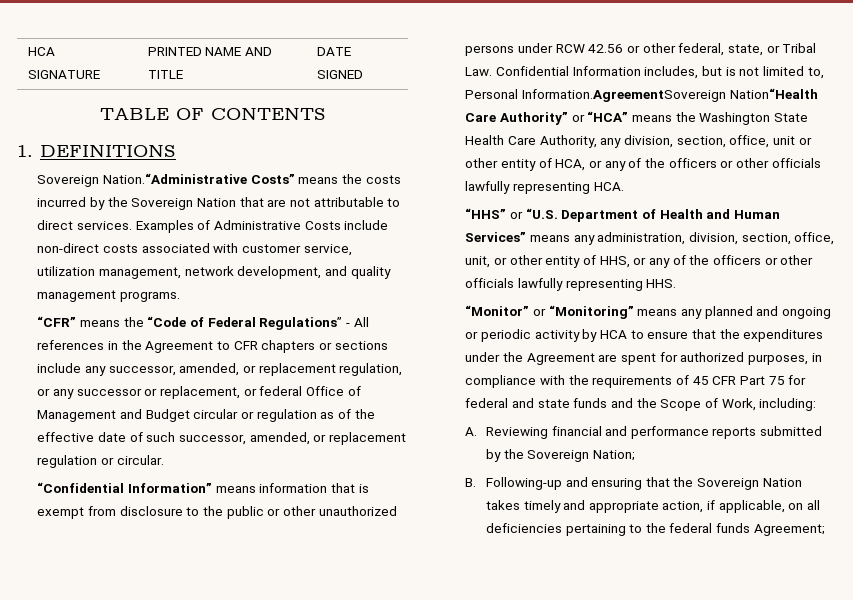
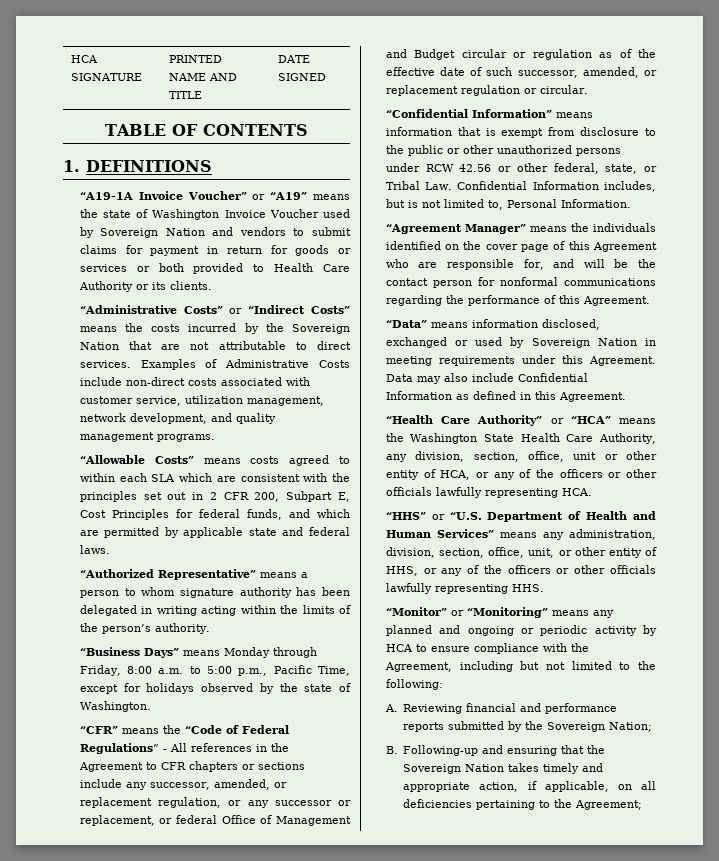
- Sovereign Nation.“Administrative Costs” means the costs incurred by the Sovereign Nation that are not attributable to direct services.
+ “A19-1A Invoice Voucher” or “A19” means the state of Washington Invoice Voucher used by Sovereign Nation and vendors to submit claims for payment in return for goods or services or both provided to Health Care Authority or its clients.
+ “Administrative Costs” or “Indirect Costs” means the costs incurred by the Sovereign Nation that are not attributable to direct services.
+ “Allowable Costs” means costs agreed to within each SLA which are consistent with the principles set out in 2 CFR 200, Subpart E, Cost Principles for federal funds, and which are permitted by applicable state and federal laws.
+ “Authorized Representative” means a person to whom signature authority has been delegated in writing acting within the limits of the person’s authority.
+ “Business Days” means Monday through Friday, 8:00 a.m. to 5:00 p.m., Pacific Time, except for holidays observed by the state of Washington.
- “Confidential Information” means information that is exempt from disclosure to the public or other unauthorized persons under RCW 42.56 or other federal, state, or Tribal Law. Confidential Information includes, but is not limited to, Personal Information.AgreementSovereign Nation“Health Care Authority” or “HCA” means the Washington State Health Care Authority, any division, section, office, unit or other entity of HCA, or any of the officers or other officials lawfully representing HCA.
+ “Confidential Information” means information that is exempt from disclosure to the public or other unauthorized persons under RCW 42.56 or other federal, state, or Tribal Law. Confidential Information includes, but is not limited to, Personal Information.
+ “Agreement Manager” means the individuals identified on the cover page of this Agreement who are responsible for, and will be the contact person for nonformal communications regarding the performance of this Agreement.
+ “Data” means information disclosed, exchanged or used by Sovereign Nation in meeting requirements under this Agreement. Data may also include Confidential Information as defined in this Agreement.
+ “Health Care Authority” or “HCA” means the Washington State Health Care Authority, any division, section, office, unit or other entity of HCA, or any of the officers or other officials lawfully representing HCA.
- “Monitor” or “Monitoring” means any planned and ongoing or periodic activity by HCA to ensure that the expenditures under the Agreement are spent for authorized purposes, in compliance with the requirements of 45 CFR Part 75 for federal and state funds and the Scope of Work, including:
+ “Monitor” or “Monitoring” means any planned and ongoing or periodic activity by HCA to ensure compliance with the Agreement, including but not limited to the following:
- B. Following-up and ensuring that the Sovereign Nation takes timely and appropriate action, if applicable, on all deficiencies pertaining to the federal funds Agreement;
+ B. Following-up and ensuring that the Sovereign Nation takes timely and appropriate action, if applicable, on all deficiencies pertaining to the Agreement;

